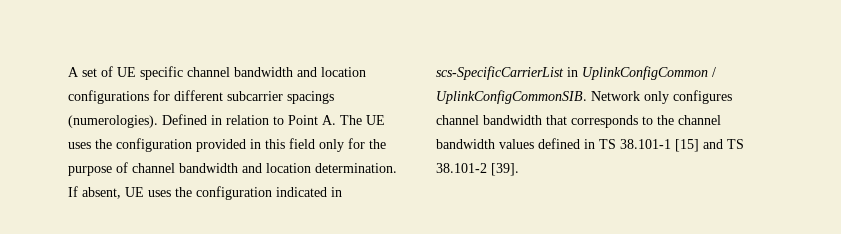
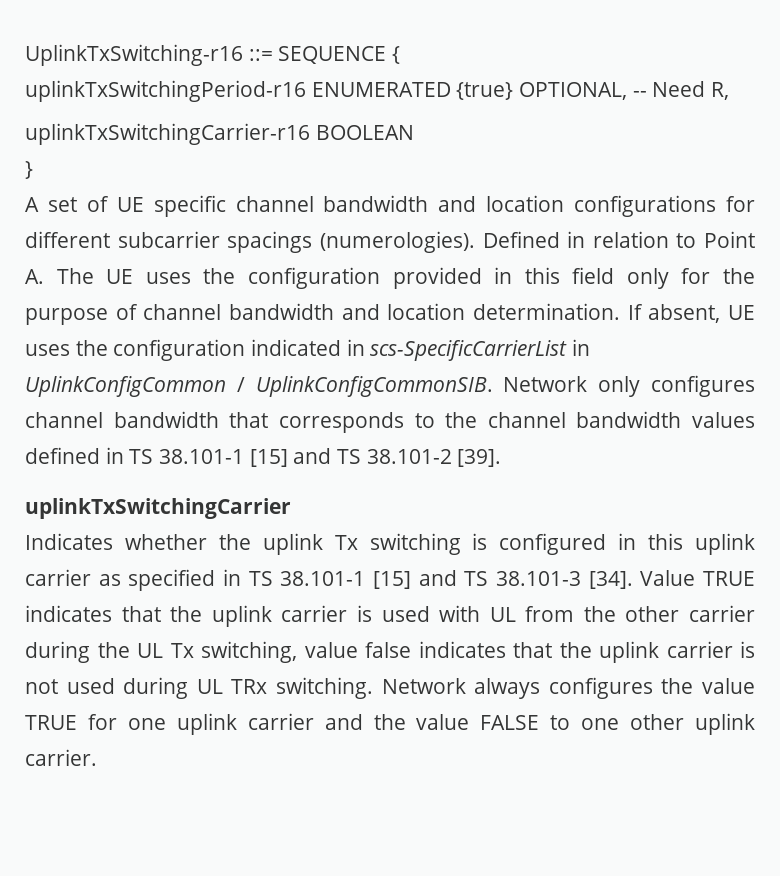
+ UplinkTxSwitching-r16 ::= SEQUENCE {
+ uplinkTxSwitchingPeriod-r16 ENUMERATED {true} OPTIONAL, -- Need R,
+ uplinkTxSwitchingCarrier-r16 BOOLEAN
+ }
+ uplinkTxSwitchingCarrier
+ Indicates whether the uplink Tx switching is configured in this uplink carrier as specified in TS 38.101-1 [15] and TS 38.101-3 [34]. Value TRUE indicates that the uplink carrier is used with UL from the other carrier during the UL Tx switching, value false indicates that the uplink carrier is not used during UL TRx switching. Network always configures the value TRUE for one uplink carrier and the value FALSE to one other uplink carrier.

